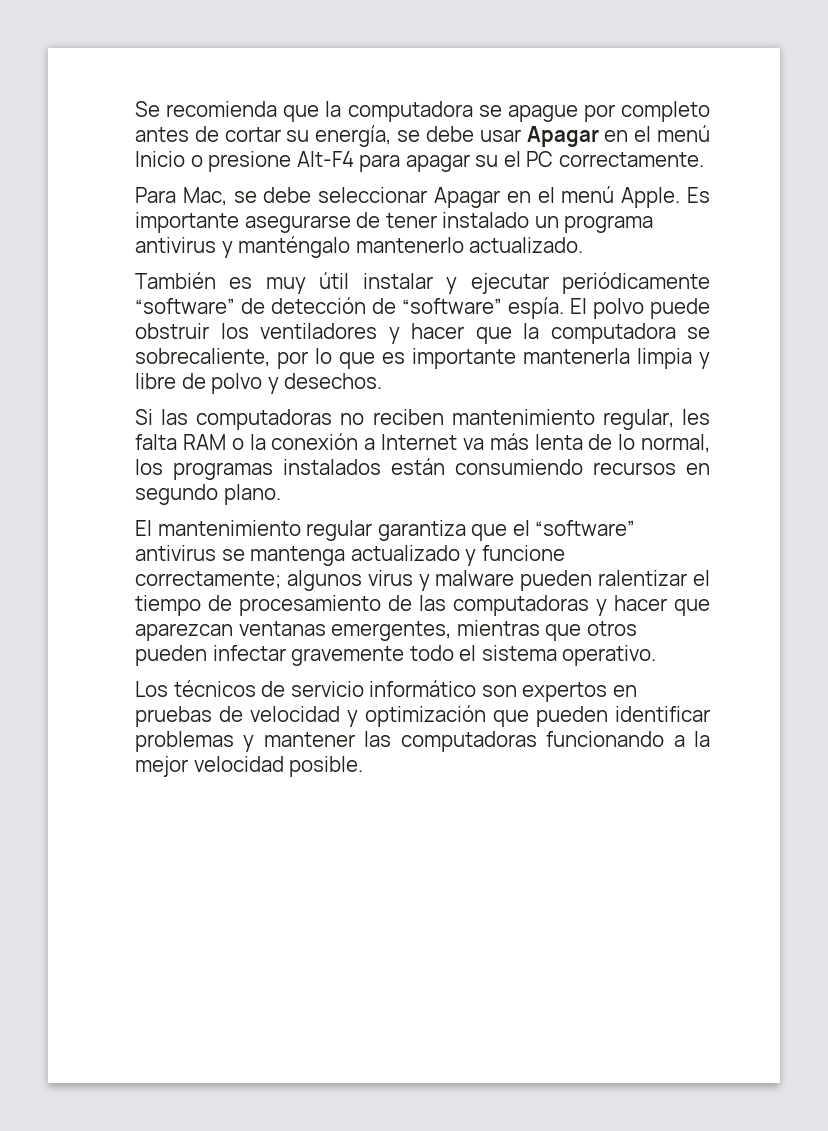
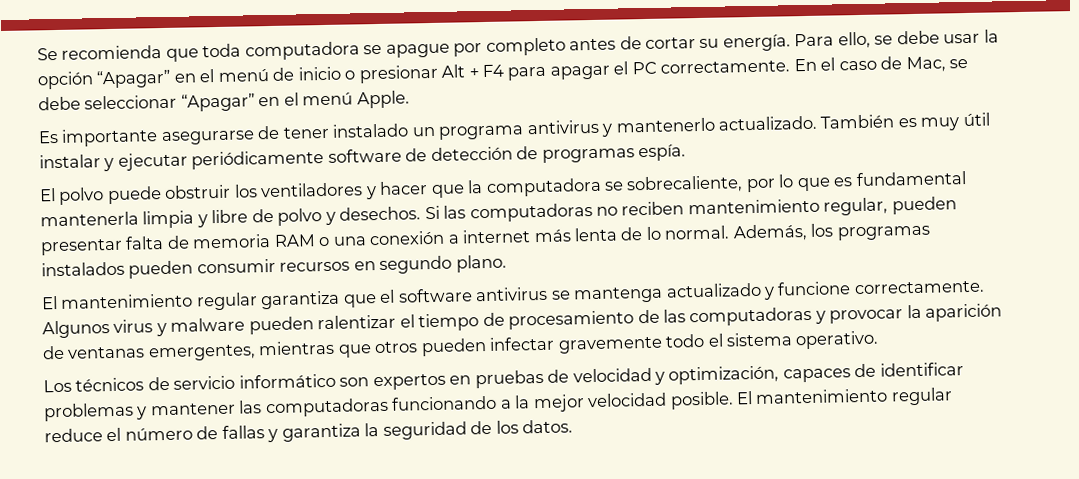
- Se recomienda que la computadora se apague por completo antes de cortar su energía, se debe usar Apagar en el menú Inicio o presione Alt-F4 para apagar su el PC correctamente.
- Para Mac, se debe seleccionar Apagar en el menú Apple. Es importante asegurarse de tener instalado un programa antivirus y manténgalo mantenerlo actualizado.
- También es muy útil instalar y ejecutar periódicamente “software” de detección de “software” espía. El polvo puede obstruir los ventiladores y hacer que la computadora se sobrecaliente, por lo que es importante mantenerla limpia y libre de polvo y desechos.
- Si las computadoras no reciben mantenimiento regular, les falta RAM o la conexión a Internet va más lenta de lo normal, los programas instalados están consumiendo recursos en segundo plano.
+ Se recomienda que toda computadora se apague por completo antes de cortar su energía. Para ello, se debe usar la opción “Apagar” en el menú de inicio o presionar Alt + F4 para apagar el PC correctamente. En el caso de Mac, se debe seleccionar “Apagar” en el menú Apple.
+ Es importante asegurarse de tener instalado un programa antivirus y mantenerlo actualizado. También es muy útil instalar y ejecutar periódicamente software de detección de programas espía.
+ El polvo puede obstruir los ventiladores y hacer que la computadora se sobrecaliente, por lo que es fundamental mantenerla limpia y libre de polvo y desechos. Si las computadoras no reciben mantenimiento regular, pueden presentar falta de memoria RAM o una conexión a internet más lenta de lo normal. Además, los programas instalados pueden consumir recursos en segundo plano.
- El mantenimiento regular garantiza que el “software” antivirus se mantenga actualizado y funcione correctamente; algunos virus y malware pueden ralentizar el tiempo de procesamiento de las computadoras y hacer que aparezcan ventanas emergentes, mientras que otros pueden infectar gravemente todo el sistema operativo.
+ El mantenimiento regular garantiza que el software antivirus se mantenga actualizado y funcione correctamente. Algunos virus y malware pueden ralentizar el tiempo de procesamiento de las computadoras y provocar la aparición de ventanas emergentes, mientras que otros pueden infectar gravemente todo el sistema operativo.
- Los técnicos de servicio informático son expertos en pruebas de velocidad y optimización que pueden identificar problemas y mantener las computadoras funcionando a la mejor velocidad posible.
+ Los técnicos de servicio informático son expertos en pruebas de velocidad y optimización, capaces de identificar problemas y mantener las computadoras funcionando a la mejor velocidad posible.
+ El mantenimiento regular reduce el número de fallas y garantiza la seguridad de los datos.

